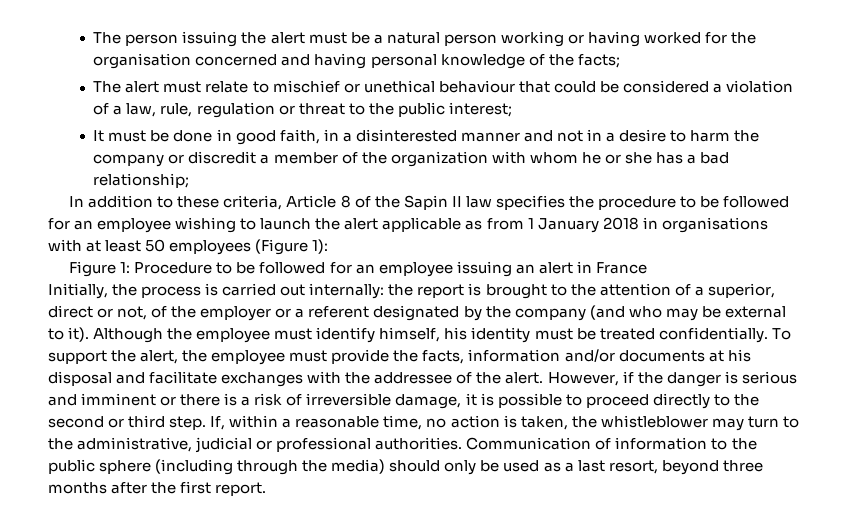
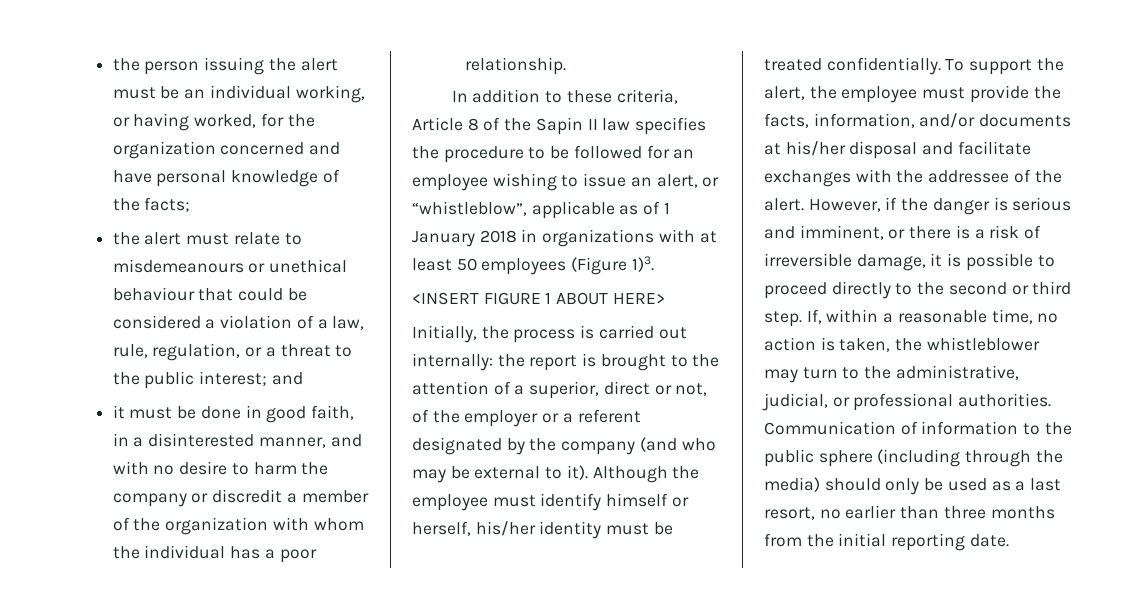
- The person issuing the alert must be a natural person working or having worked for the organisation concerned and having personal knowledge of the facts;
+ the person issuing the alert must be an individual working, or having worked, for the organization concerned and have personal knowledge of the facts;
- The alert must relate to mischief or unethical behaviour that could be considered a violation of a law, rule, regulation or threat to the public interest;
- It must be done in good faith, in a disinterested manner and not in a desire to harm the company or discredit a member of the organization with whom he or she has a bad relationship;
+ the alert must relate to misdemeanours or unethical behaviour that could be considered a violation of a law, rule, regulation, or a threat to the public interest; and
+ it must be done in good faith, in a disinterested manner, and with no desire to harm the company or discredit a member of the organization with whom the individual has a poor relationship.
- In addition to these criteria, Article 8 of the Sapin II law specifies the procedure to be followed for an employee wishing to launch the alert applicable as from 1 January 2018 in organisations with at least 50 employees (Figure 1):
- Figure 1: Procedure to be followed for an employee issuing an alert in France
+ In addition to these criteria, Article 8 of the Sapin II law specifies the procedure to be followed for an employee wishing to issue an alert, or “whistleblow”, applicable as of 1 January 2018 in organizations with at least 50 employees (Figure 1)3.
+ <INSERT FIGURE 1 ABOUT HERE>
- Although the employee must identify himself, his identity must be treated confidentially.
+ Although the employee must identify himself or herself, his/her identity must be treated confidentially.
- To support the alert, the employee must provide the facts, information and/or documents at his disposal and facilitate exchanges with the addressee of the alert.
+ To support the alert, the employee must provide the facts, information, and/or documents at his/her disposal and facilitate exchanges with the addressee of the alert.
- However, if the danger is serious and imminent or there is a risk of irreversible damage, it is possible to proceed directly to the second or third step.
+ However, if the danger is serious and imminent, or there is a risk of irreversible damage, it is possible to proceed directly to the second or third step.
- If, within a reasonable time, no action is taken, the whistleblower may turn to the administrative, judicial or professional authorities.
+ If, within a reasonable time, no action is taken, the whistleblower may turn to the administrative, judicial, or professional authorities.
- Communication of information to the public sphere (including through the media) should only be used as a last resort, beyond three months after the first report.
+ Communication of information to the public sphere (including through the media) should only be used as a last resort, no earlier than three months from the initial reporting date.

